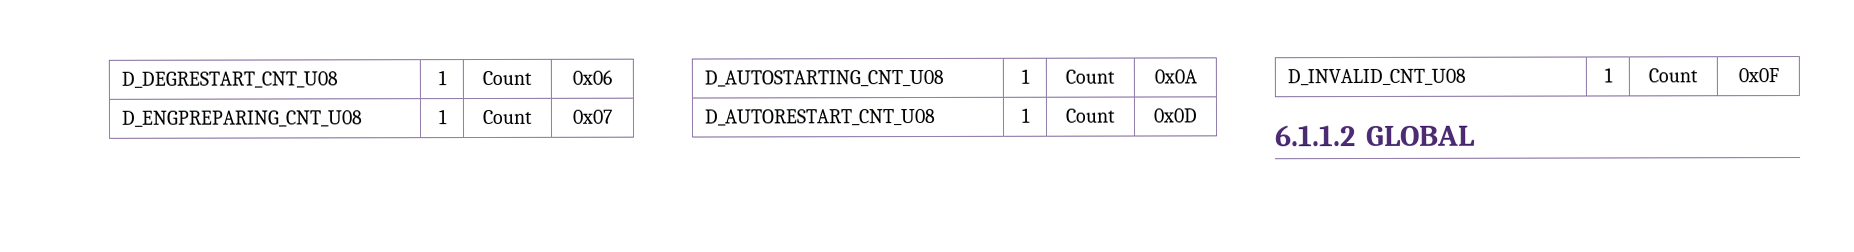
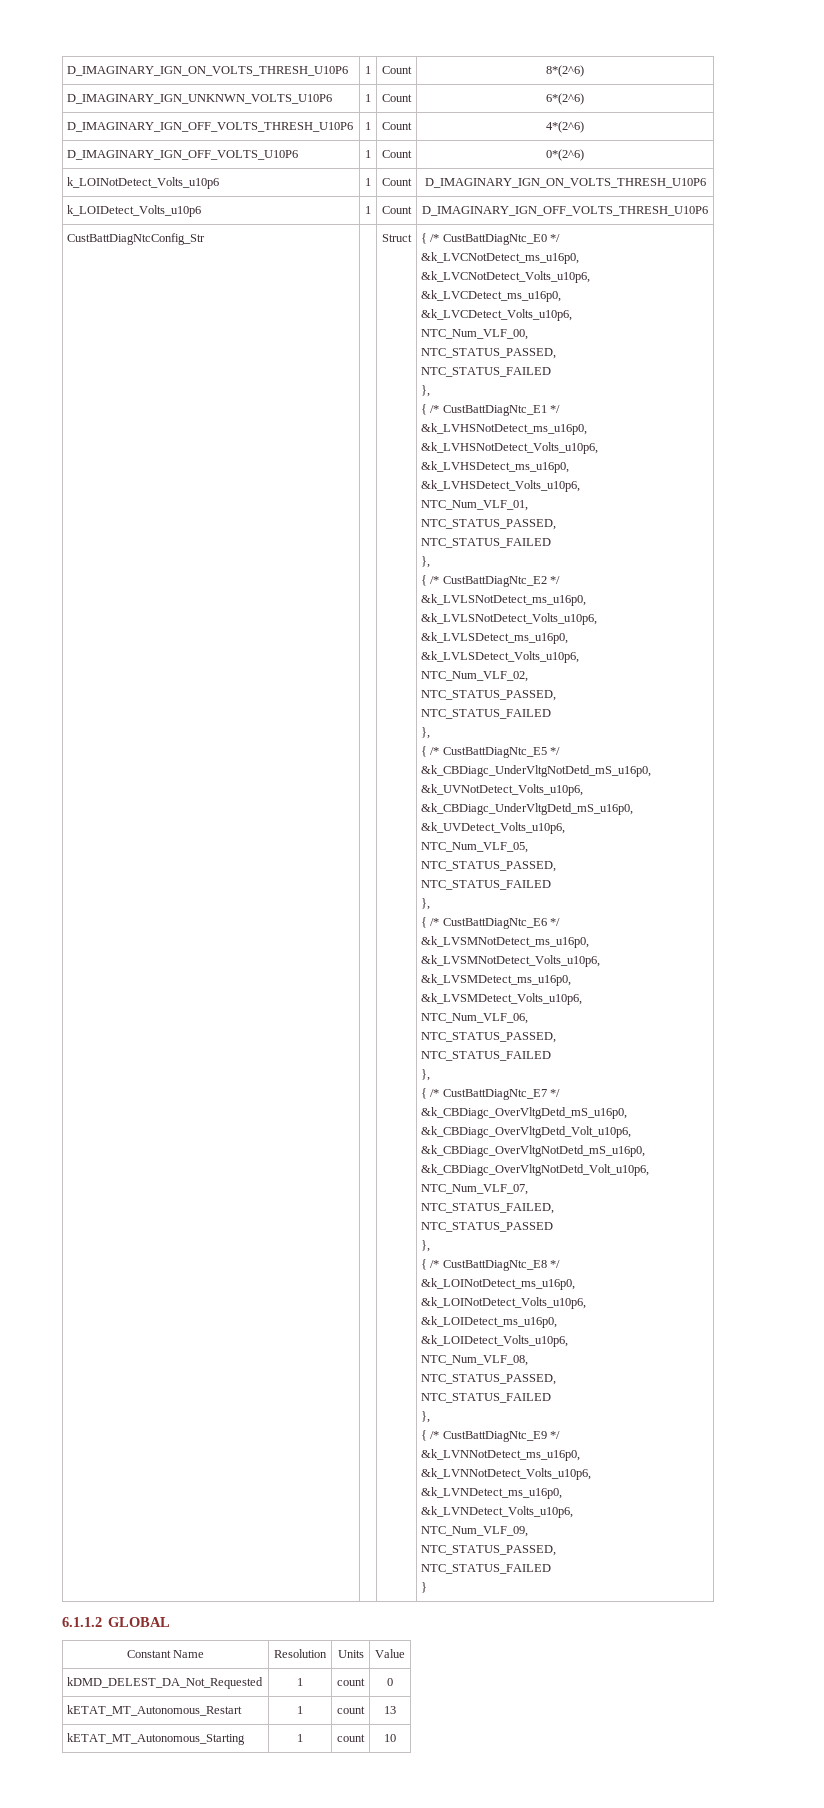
- D_DEGRESTART_CNT_U08 | 1 | Count | 0x06
- D_ENGPREPARING_CNT_U08 | 1 | Count | 0x07
- D_AUTOSTARTING_CNT_U08 | 1 | Count | 0x0A
- D_AUTORESTART_CNT_U08 | 1 | Count | 0x0D
- D_INVALID_CNT_U08 | 1 | Count | 0x0F
+ D_IMAGINARY_IGN_ON_VOLTS_THRESH_U10P6 | 1 | Count | 8*(2^6)
+ D_IMAGINARY_IGN_UNKNWN_VOLTS_U10P6 | 1 | Count | 6*(2^6)
+ D_IMAGINARY_IGN_OFF_VOLTS_THRESH_U10P6 | 1 | Count | 4*(2^6)
+ D_IMAGINARY_IGN_OFF_VOLTS_U10P6 | 1 | Count | 0*(2^6)
+ k_LOINotDetect_Volts_u10p6 | 1 | Count | D_IMAGINARY_IGN_ON_VOLTS_THRESH_U10P6
+ k_LOIDetect_Volts_u10p6 | 1 | Count | D_IMAGINARY_IGN_OFF_VOLTS_THRESH_U10P6
+ CustBattDiagNtcConfig_Str | | Struct | { /* CustBattDiagNtc_E0 */
+ &k_LVCNotDetect_ms_u16p0,
+ &k_LVCNotDetect_Volts_u10p6,
+ &k_LVCDetect_ms_u16p0,
+ &k_LVCDetect_Volts_u10p6,
+ NTC_Num_VLF_00,
+ NTC_STATUS_PASSED,
+ NTC_STATUS_FAILED
+ },
+ { /* CustBattDiagNtc_E1 */
+ &k_LVHSNotDetect_ms_u16p0,
+ &k_LVHSNotDetect_Volts_u10p6,
+ &k_LVHSDetect_ms_u16p0,
+ &k_LVHSDetect_Volts_u10p6,
+ NTC_Num_VLF_01,
+ NTC_STATUS_PASSED,
+ NTC_STATUS_FAILED
+ },
+ { /* CustBattDiagNtc_E2 */
+ &k_LVLSNotDetect_ms_u16p0,
+ &k_LVLSNotDetect_Volts_u10p6,
+ &k_LVLSDetect_ms_u16p0,
+ &k_LVLSDetect_Volts_u10p6,
+ NTC_Num_VLF_02,
+ NTC_STATUS_PASSED,
+ NTC_STATUS_FAILED
+ },
+ { /* CustBattDiagNtc_E5 */
+ &k_CBDiagc_UnderVltgNotDetd_mS_u16p0,
+ &k_UVNotDetect_Volts_u10p6,
+ &k_CBDiagc_UnderVltgDetd_mS_u16p0,
+ &k_UVDetect_Volts_u10p6,
+ NTC_Num_VLF_05,
+ NTC_STATUS_PASSED,
+ NTC_STATUS_FAILED
+ },
+ { /* CustBattDiagNtc_E6 */
+ &k_LVSMNotDetect_ms_u16p0,
+ &k_LVSMNotDetect_Volts_u10p6,
+ &k_LVSMDetect_ms_u16p0,
+ &k_LVSMDetect_Volts_u10p6,
+ NTC_Num_VLF_06,
+ NTC_STATUS_PASSED,
+ NTC_STATUS_FAILED
+ },
+ { /* CustBattDiagNtc_E7 */
+ &k_CBDiagc_OverVltgDetd_mS_u16p0,
+ &k_CBDiagc_OverVltgDetd_Volt_u10p6,
+ &k_CBDiagc_OverVltgNotDetd_mS_u16p0,
+ &k_CBDiagc_OverVltgNotDetd_Volt_u10p6,
+ NTC_Num_VLF_07,
+ NTC_STATUS_FAILED,
+ NTC_STATUS_PASSED
+ },
+ { /* CustBattDiagNtc_E8 */
+ &k_LOINotDetect_ms_u16p0,
+ &k_LOINotDetect_Volts_u10p6,
+ &k_LOIDetect_ms_u16p0,
+ &k_LOIDetect_Volts_u10p6,
+ NTC_Num_VLF_08,
+ NTC_STATUS_PASSED,
+ NTC_STATUS_FAILED
+ },
+ { /* CustBattDiagNtc_E9 */
+ &k_LVNNotDetect_ms_u16p0,
+ &k_LVNNotDetect_Volts_u10p6,
+ &k_LVNDetect_ms_u16p0,
+ &k_LVNDetect_Volts_u10p6,
+ NTC_Num_VLF_09,
+ NTC_STATUS_PASSED,
+ NTC_STATUS_FAILED
+ }
  6.1.1.2 GLOBAL
+ Constant Name | Resolution | Units | Value
+ kDMD_DELEST_DA_Not_Requested | 1 | count | 0
+ kETAT_MT_Autonomous_Restart | 1 | count | 13
+ kETAT_MT_Autonomous_Starting | 1 | count | 10

